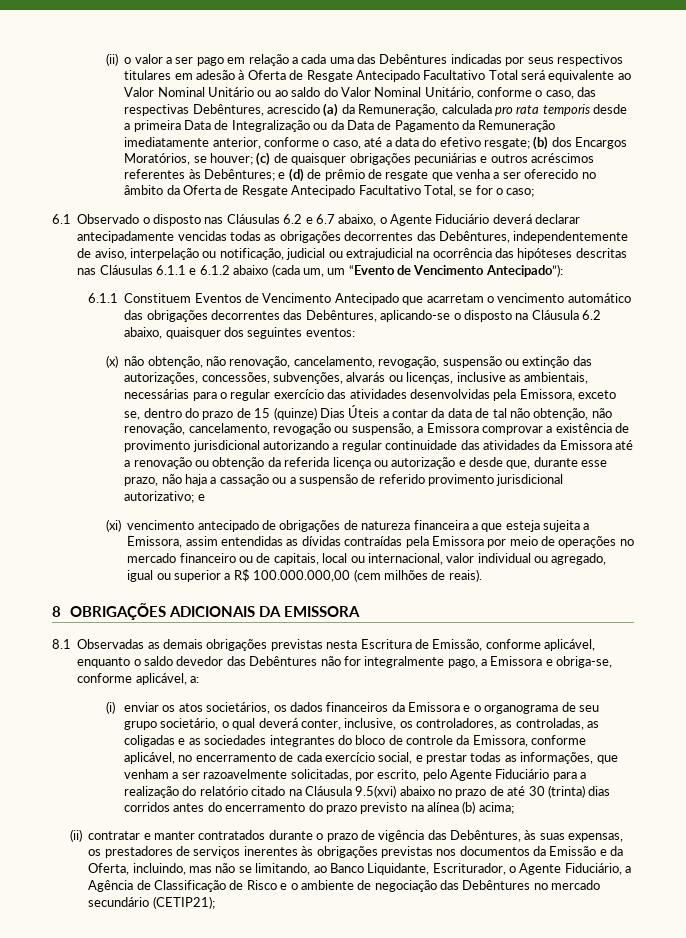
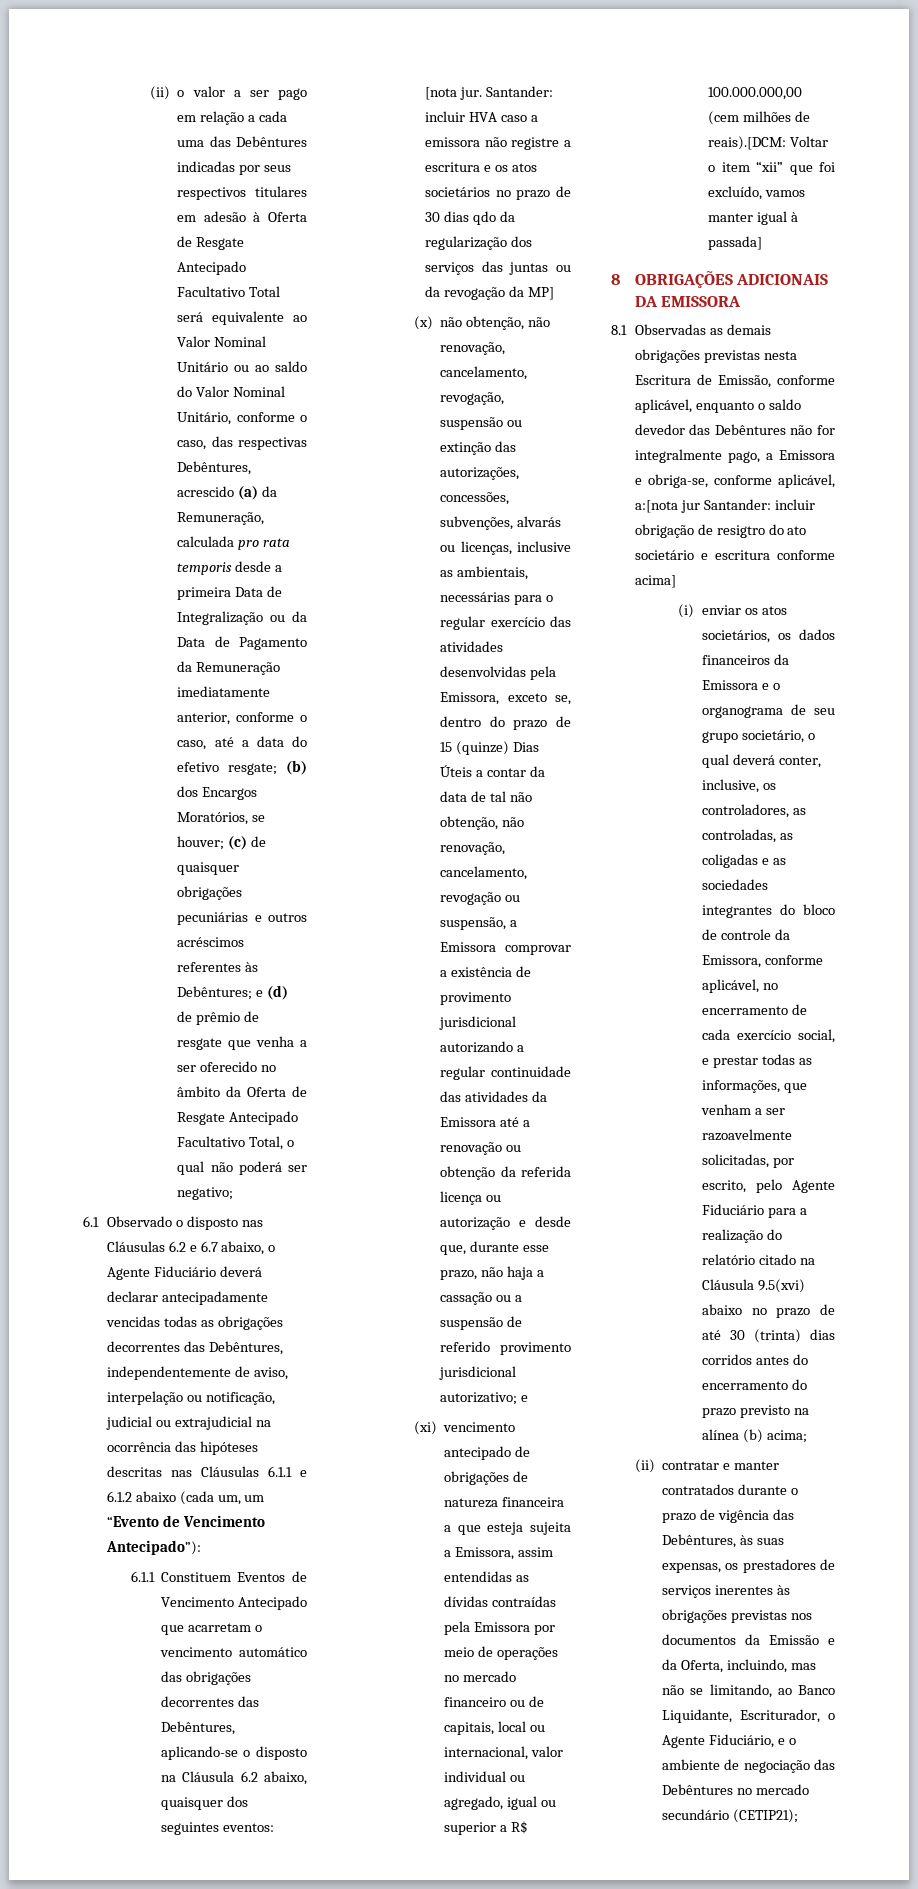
- e (d) de prêmio de resgate que venha a ser oferecido no âmbito da Oferta de Resgate Antecipado Facultativo Total, se for o caso;
+ e (d) de prêmio de resgate que venha a ser oferecido no âmbito da Oferta de Resgate Antecipado Facultativo Total, o qual não poderá ser negativo;
- 6.1.1 Constituem Eventos de Vencimento Antecipado que acarretam o vencimento automático das obrigações decorrentes das Debêntures, aplicando-se o disposto na Cláusula 6.2 abaixo, quaisquer dos seguintes eventos:
+ 6.1.1 Constituem Eventos de Vencimento Antecipado que acarretam o vencimento automático das obrigações decorrentes das Debêntures, aplicando-se o disposto na Cláusula 6.2 abaixo, quaisquer dos seguintes eventos: [nota jur. Santander: incluir HVA caso a emissora não registre a escritura e os atos societários no prazo de 30 dias qdo da regularização dos serviços das juntas ou da revogação da MP]
- (xi) vencimento antecipado de obrigações de natureza financeira a que esteja sujeita a Emissora, assim entendidas as dívidas contraídas pela Emissora por meio de operações no mercado financeiro ou de capitais, local ou internacional, valor individual ou agregado, igual ou superior a R$ 100.000.000,00 (cem milhões de reais).
+ (xi) vencimento antecipado de obrigações de natureza financeira a que esteja sujeita a Emissora, assim entendidas as dívidas contraídas pela Emissora por meio de operações no mercado financeiro ou de capitais, local ou internacional, valor individual ou agregado, igual ou superior a R$ 100.000.000,00 (cem milhões de reais).[DCM: Voltar o item “xii” que foi excluído, vamos manter igual à passada]
- 8.1 Observadas as demais obrigações previstas nesta Escritura de Emissão, conforme aplicável, enquanto o saldo devedor das Debêntures não for integralmente pago, a Emissora e obriga-se, conforme aplicável, a:
+ 8.1 Observadas as demais obrigações previstas nesta Escritura de Emissão, conforme aplicável, enquanto o saldo devedor das Debêntures não for integralmente pago, a Emissora e obriga-se, conforme aplicável, a:[nota jur Santander: incluir obrigação de resigtro do ato societário e escritura conforme acima]
- (ii) contratar e manter contratados durante o prazo de vigência das Debêntures, às suas expensas, os prestadores de serviços inerentes às obrigações previstas nos documentos da Emissão e da Oferta, incluindo, mas não se limitando, ao Banco Liquidante, Escriturador, o Agente Fiduciário, a Agência de Classificação de Risco e o ambiente de negociação das Debêntures no mercado secundário (CETIP21);
+ (ii) contratar e manter contratados durante o prazo de vigência das Debêntures, às suas expensas, os prestadores de serviços inerentes às obrigações previstas nos documentos da Emissão e da Oferta, incluindo, mas não se limitando, ao Banco Liquidante, Escriturador, o Agente Fiduciário, e o ambiente de negociação das Debêntures no mercado secundário (CETIP21);

